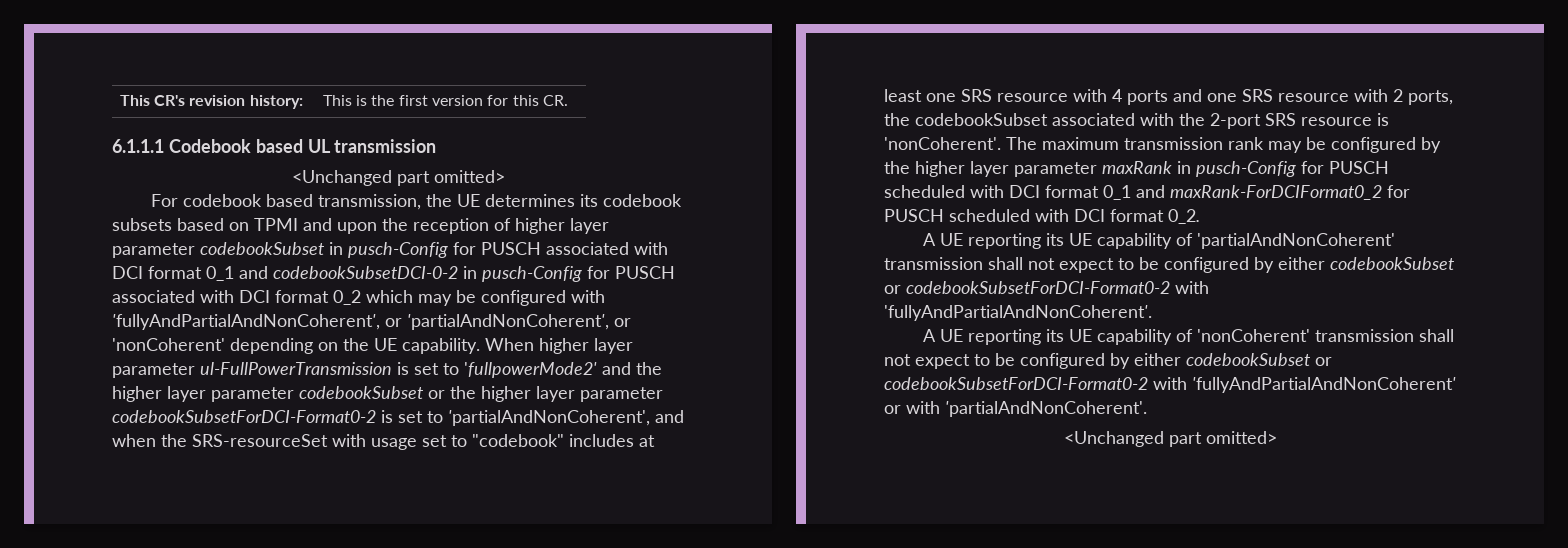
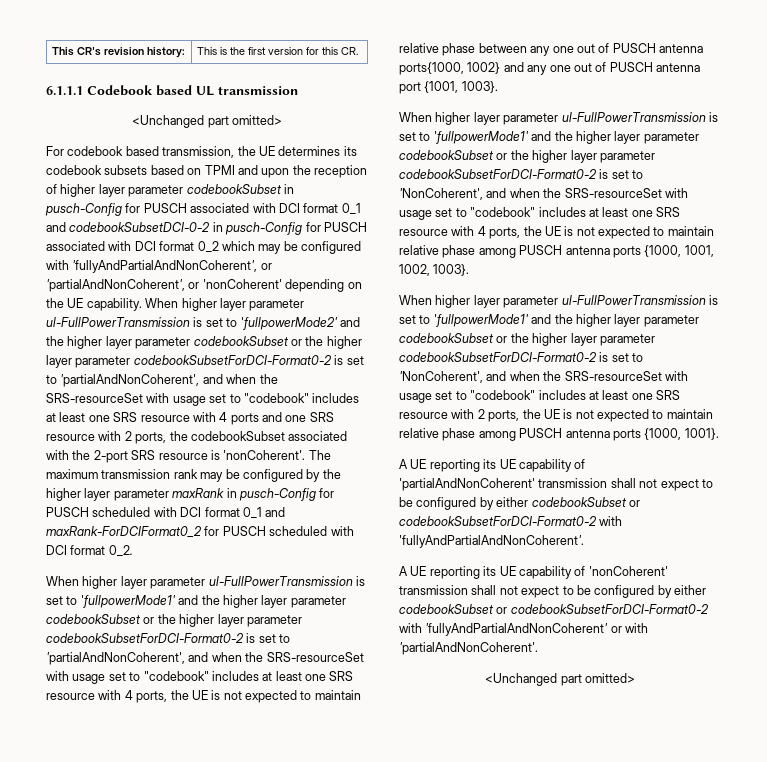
+ When higher layer parameter ul-FullPowerTransmission is set to 'fullpowerMode1' and the higher layer parameter codebookSubset or the higher layer parameter codebookSubsetForDCI-Format0-2 is set to 'partialAndNonCoherent', and when the SRS-resourceSet with usage set to "codebook" includes at least one SRS resource with 4 ports, the UE is not expected to maintain relative phase between any one out of PUSCH antenna ports{1000, 1002} and any one out of PUSCH antenna port {1001, 1003}.
+ When higher layer parameter ul-FullPowerTransmission is set to 'fullpowerMode1' and the higher layer parameter codebookSubset or the higher layer parameter codebookSubsetForDCI-Format0-2 is set to 'NonCoherent', and when the SRS-resourceSet with usage set to "codebook" includes at least one SRS resource with 4 ports, the UE is not expected to maintain relative phase among PUSCH antenna ports {1000, 1001, 1002, 1003}.
+ When higher layer parameter ul-FullPowerTransmission is set to 'fullpowerMode1' and the higher layer parameter codebookSubset or the higher layer parameter codebookSubsetForDCI-Format0-2 is set to 'NonCoherent', and when the SRS-resourceSet with usage set to "codebook" includes at least one SRS resource with 2 ports, the UE is not expected to maintain relative phase among PUSCH antenna ports {1000, 1001}.

